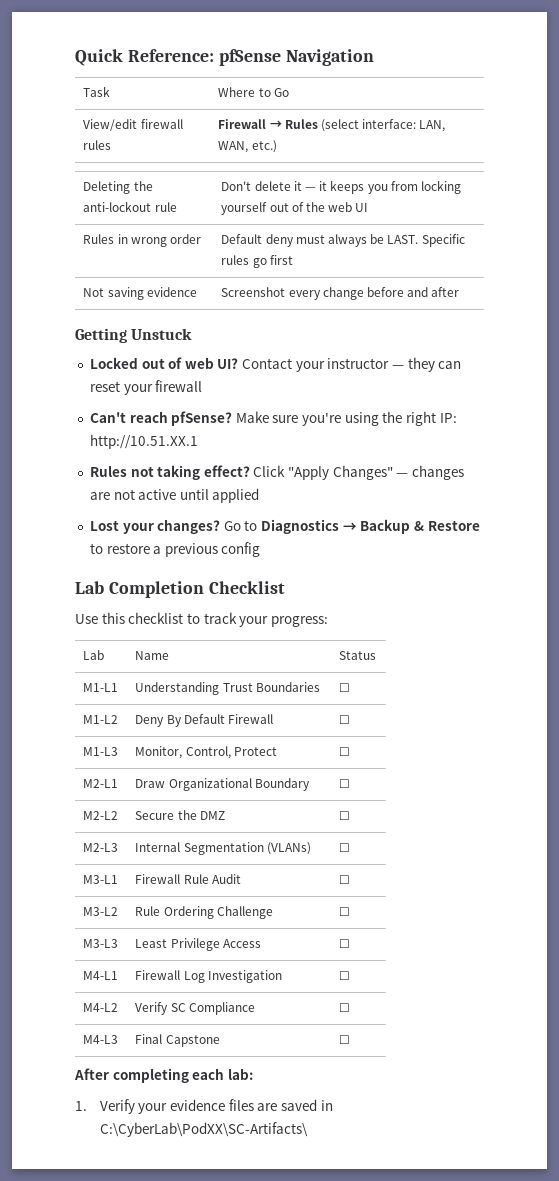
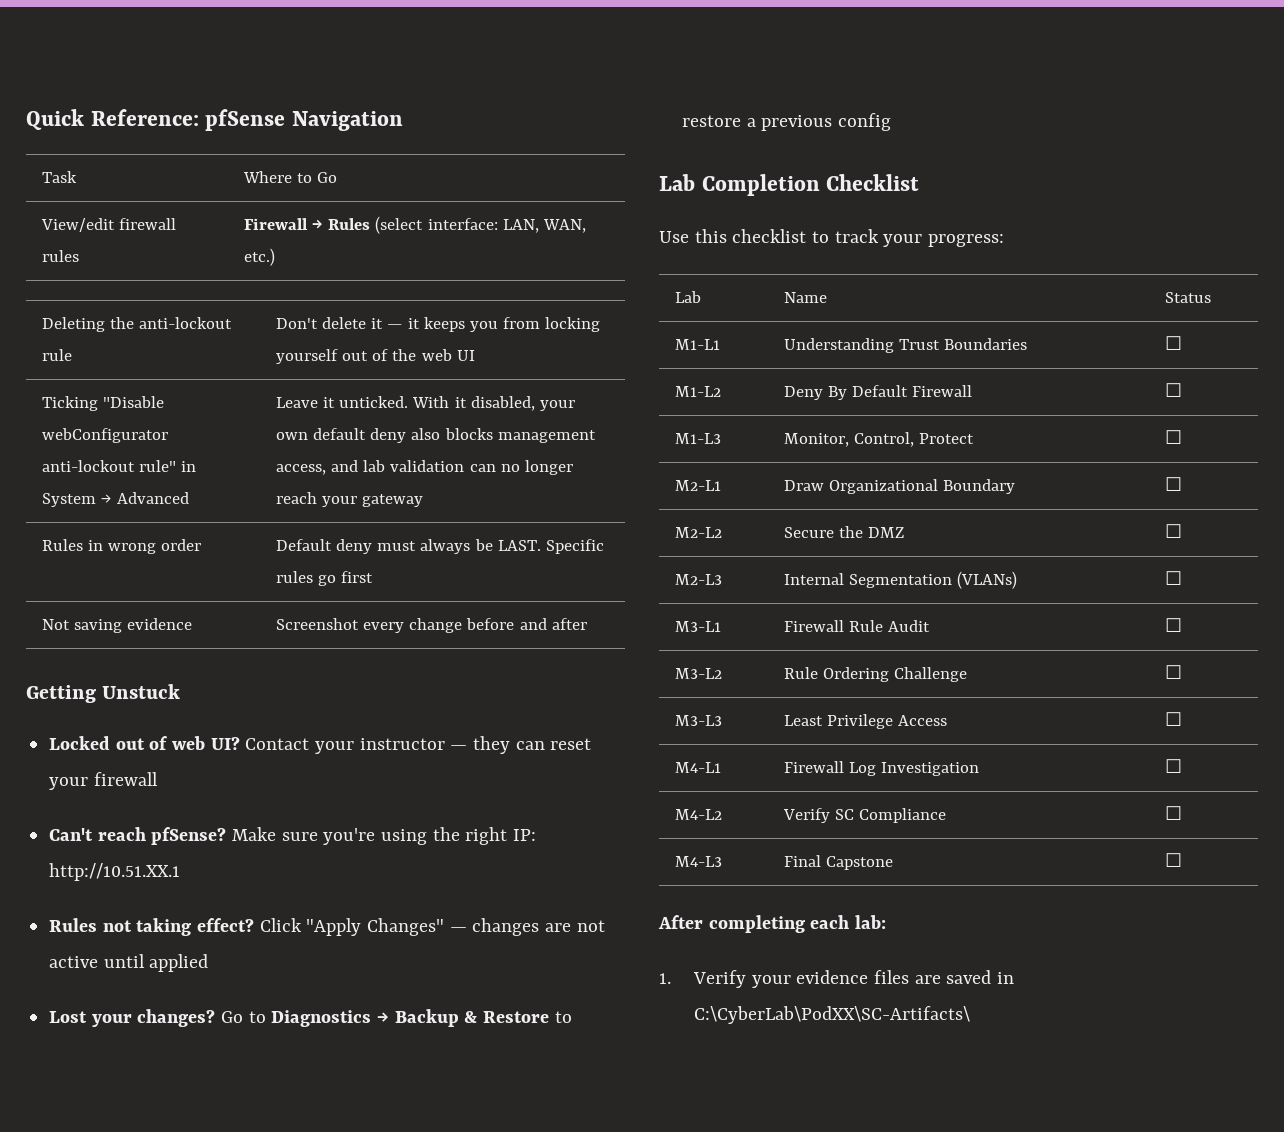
+ Ticking "Disable webConfigurator anti-lockout rule" in System → Advanced | Leave it unticked. With it disabled, your own default deny also blocks management access, and lab validation can no longer reach your gateway

